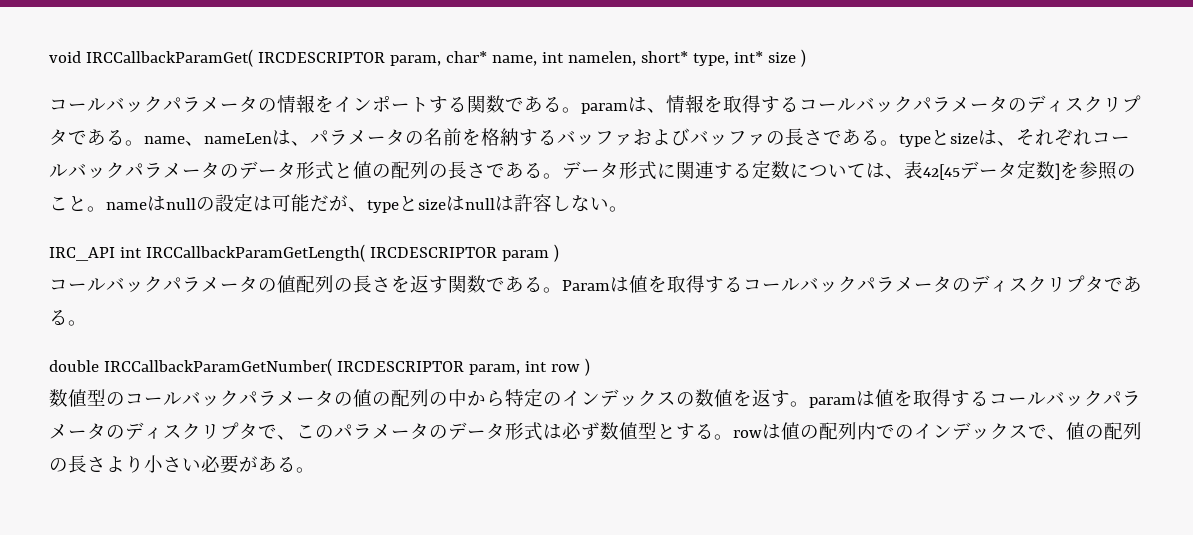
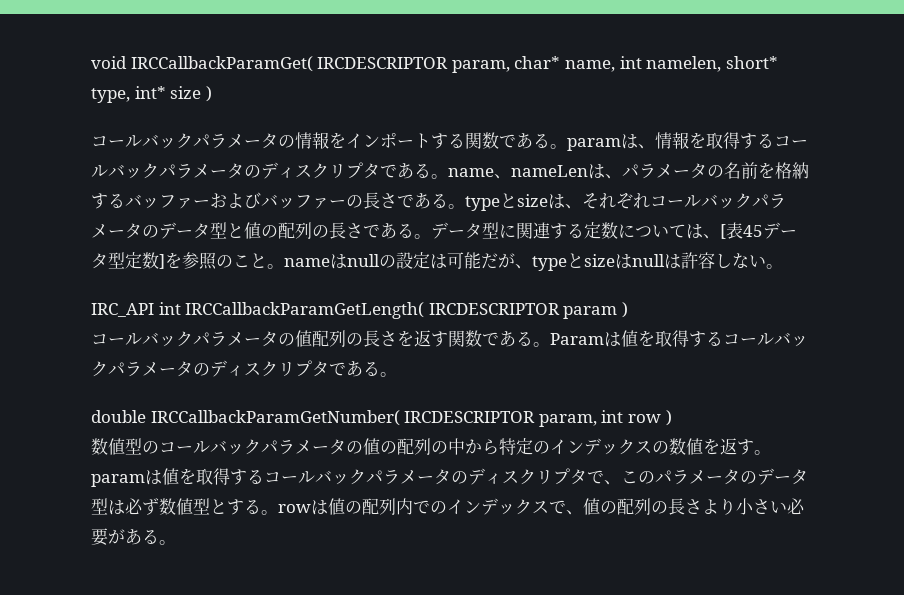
- コールバックパラメータの情報をインポートする関数である。paramは、情報を取得するコールバックパラメータのディスクリプタである。name、nameLenは、パラメータの名前を格納するバッファおよびバッファの長さである。typeとsizeは、それぞれコールバックパラメータのデータ形式と値の配列の長さである。
+ コールバックパラメータの情報をインポートする関数である。paramは、情報を取得するコールバックパラメータのディスクリプタである。name、nameLenは、パラメータの名前を格納するバッファーおよびバッファーの長さである。typeとsizeは、それぞれコールバックパラメータのデータ型と値の配列の長さである。
- データ形式に関連する定数については、表42[45データ定数]を参照のこと。nameはnullの設定は可能だが、typeとsizeはnullは許容しない。
+ データ型に関連する定数については、[表45データ型定数]を参照のこと。nameはnullの設定は可能だが、typeとsizeはnullは許容しない。
- 数値型のコールバックパラメータの値の配列の中から特定のインデックスの数値を返す。paramは値を取得するコールバックパラメータのディスクリプタで、このパラメータのデータ形式は必ず数値型とする。rowは値の配列内でのインデックスで、値の配列の長さより小さい必要がある。
+ 数値型のコールバックパラメータの値の配列の中から特定のインデックスの数値を返す。paramは値を取得するコールバックパラメータのディスクリプタで、このパラメータのデータ型は必ず数値型とする。rowは値の配列内でのインデックスで、値の配列の長さより小さい必要がある。

